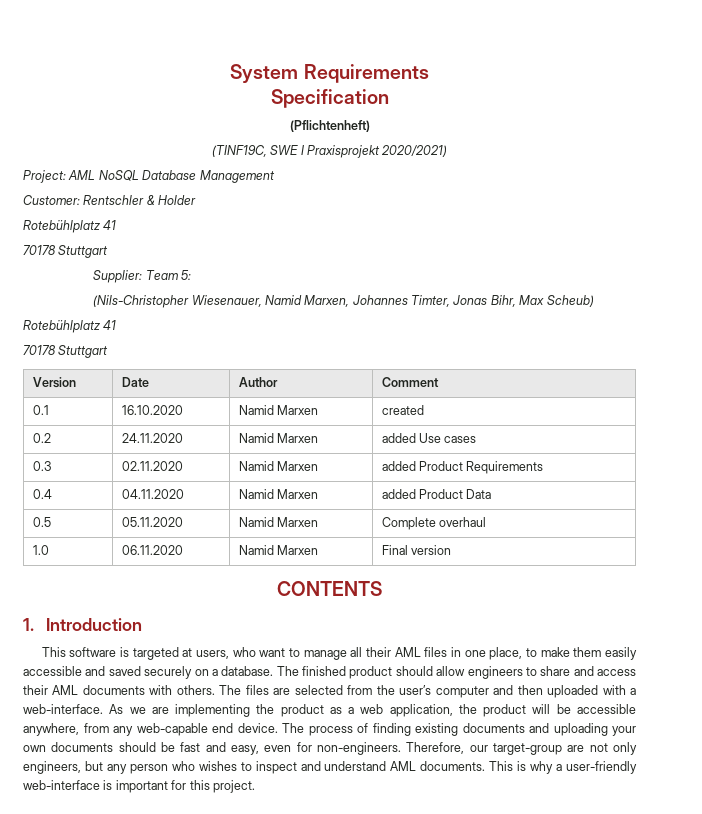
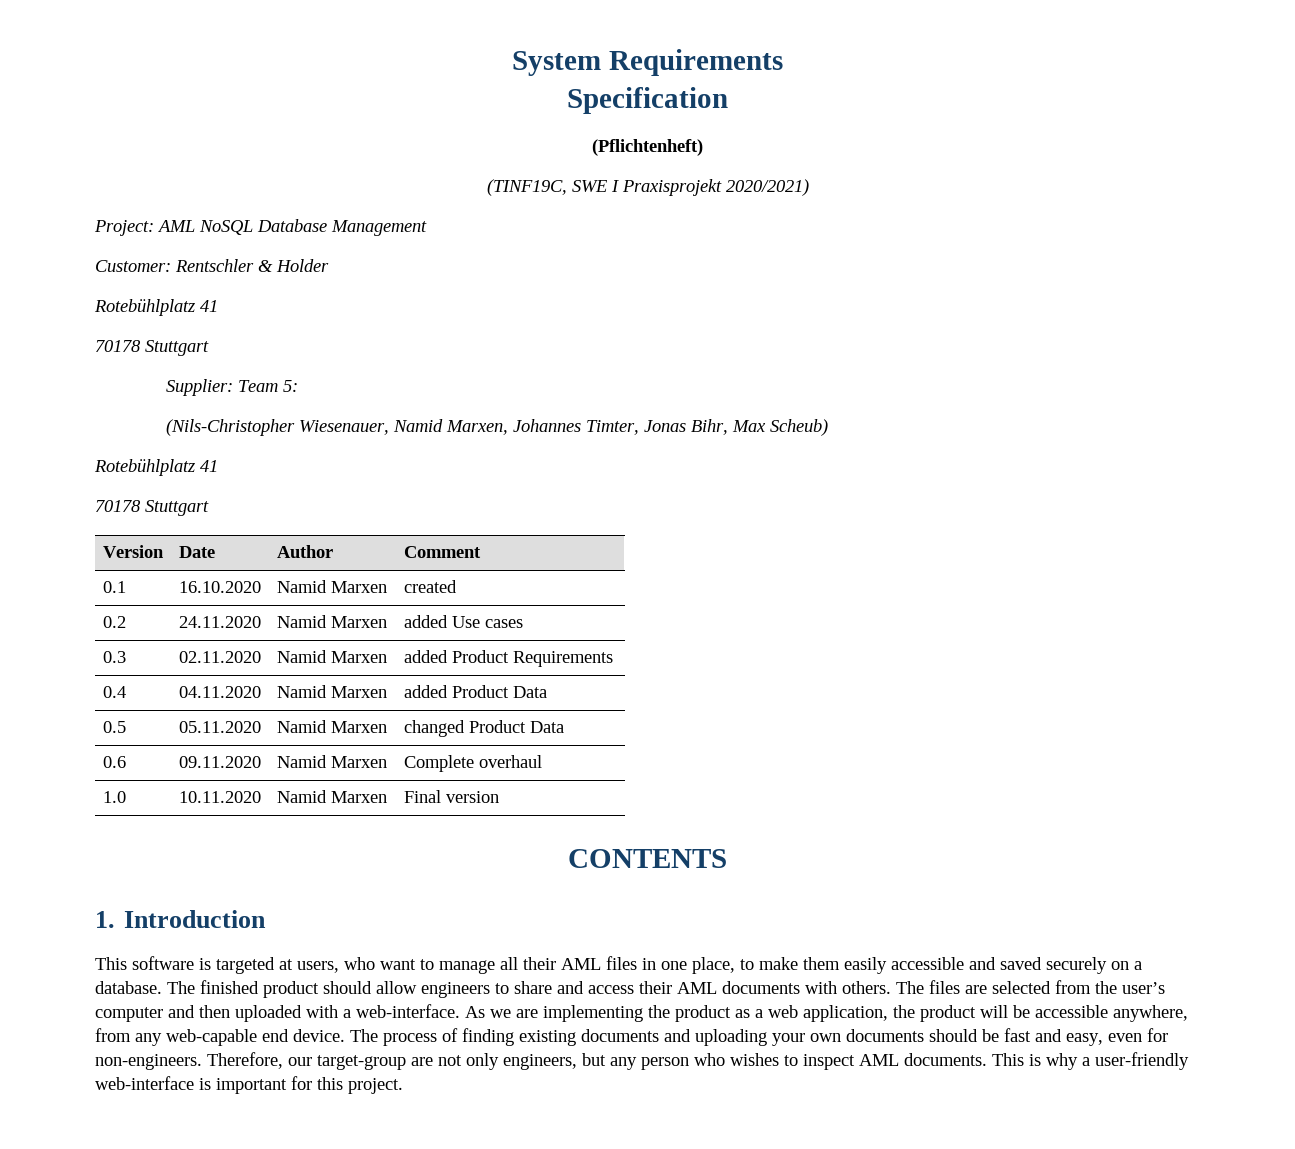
- 0.5 | 05.11.2020 | Namid Marxen | Complete overhaul
+ 0.5 | 05.11.2020 | Namid Marxen | changed Product Data
+ 0.6 | 09.11.2020 | Namid Marxen | Complete overhaul
- 1.0 | 06.11.2020 | Namid Marxen | Final version
+ 1.0 | 10.11.2020 | Namid Marxen | Final version
- Therefore, our target-group are not only engineers, but any person who wishes to inspect and understand AML documents.
+ Therefore, our target-group are not only engineers, but any person who wishes to inspect AML documents.

